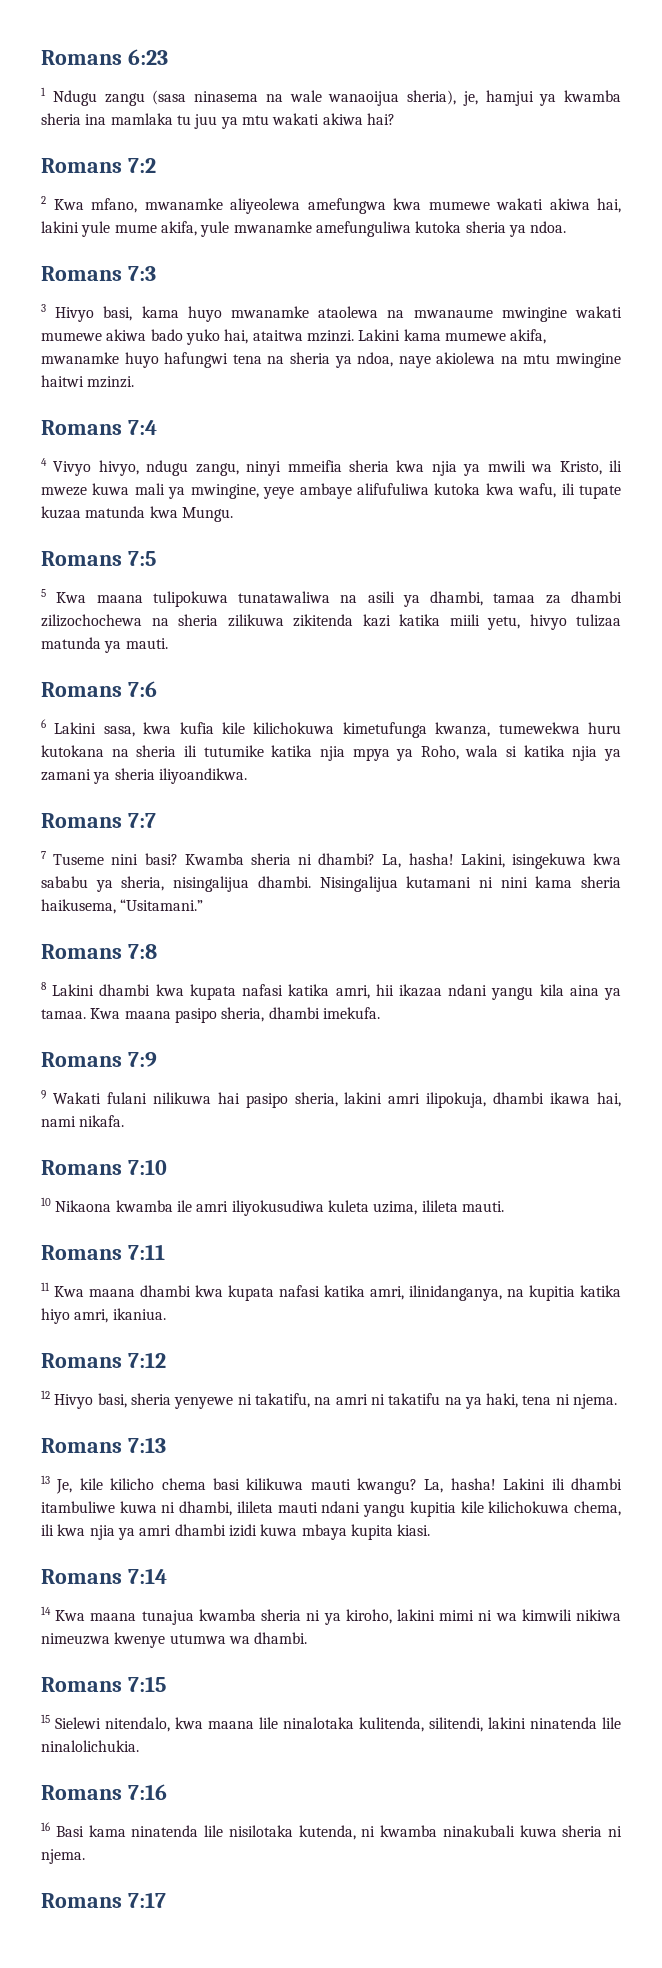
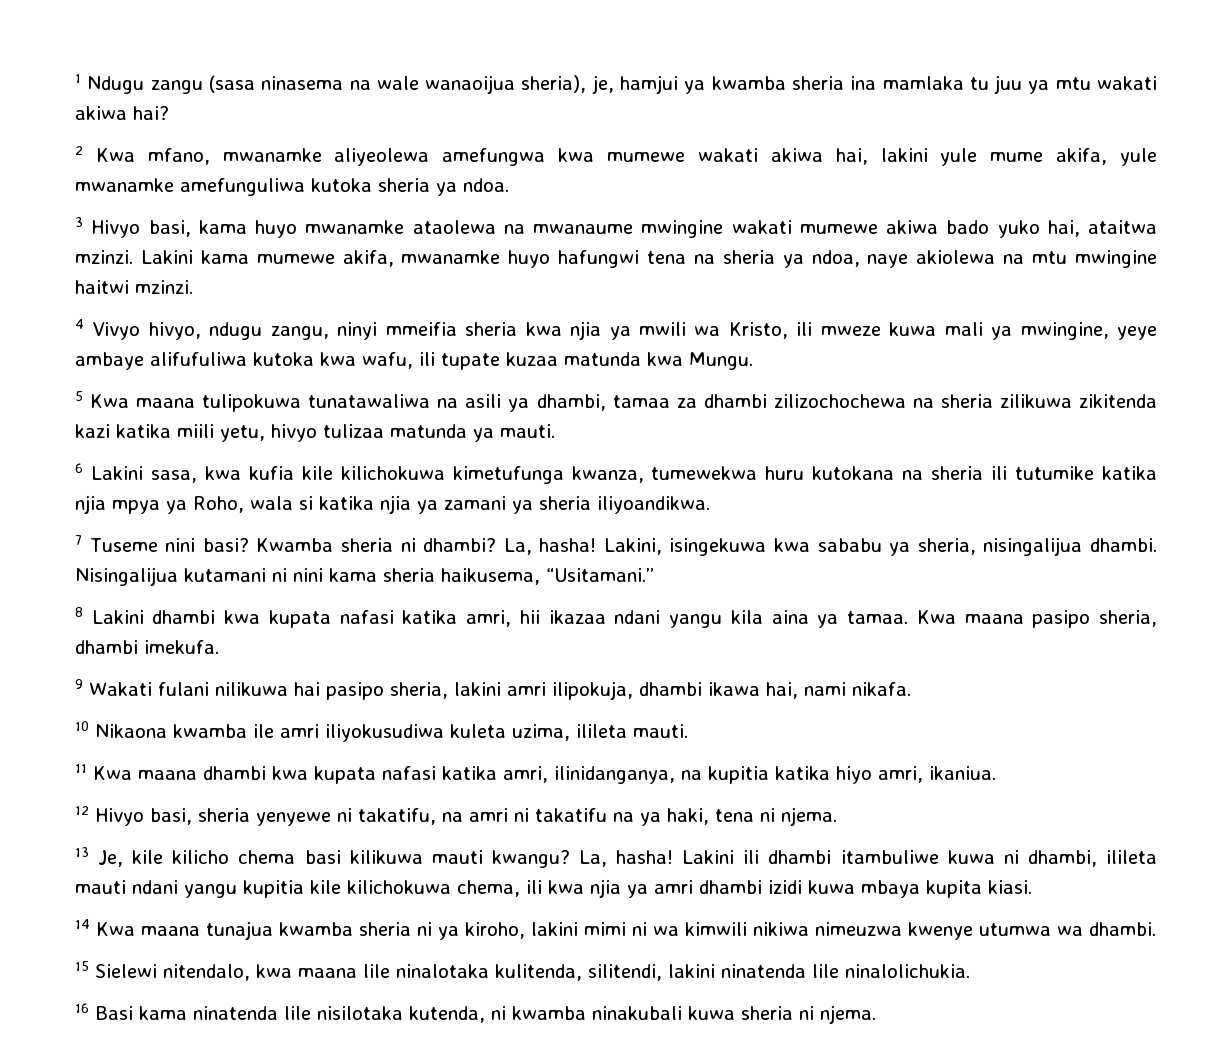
- Romans 6:23
- Romans 7:2
- Romans 7:3
- Romans 7:4
- Romans 7:5
- Romans 7:6
- Romans 7:7
- Romans 7:8
- Romans 7:9
- Romans 7:10
- Romans 7:11
- Romans 7:12
- Romans 7:13
- Romans 7:14
- Romans 7:15
- Romans 7:16
- Romans 7:17

